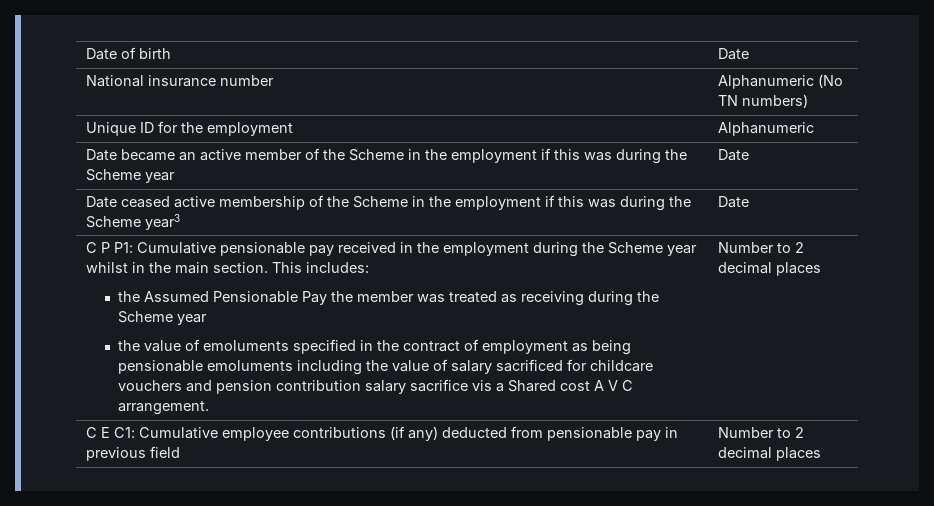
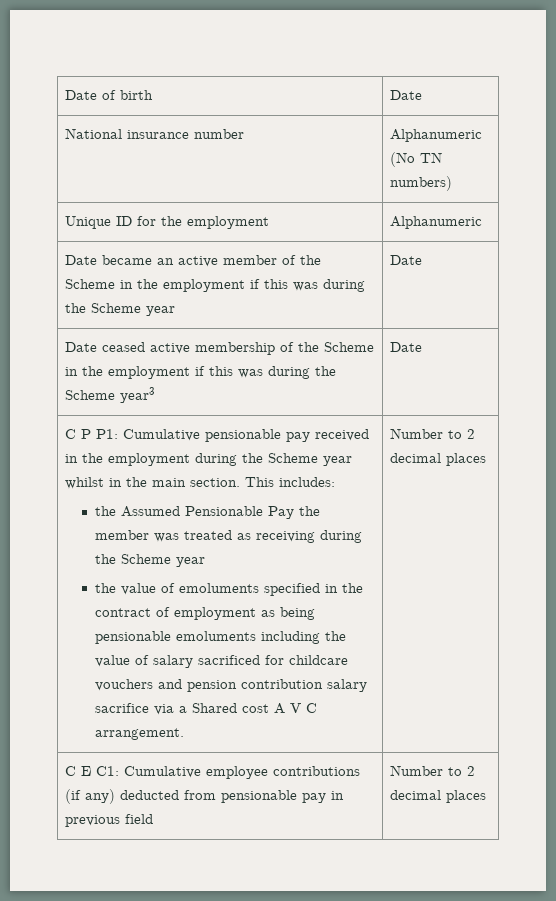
- the value of emoluments specified in the contract of employment as being pensionable emoluments including the value of salary sacrificed for childcare vouchers and pension contribution salary sacrifice vis a Shared cost A V C arrangement.
+ the value of emoluments specified in the contract of employment as being pensionable emoluments including the value of salary sacrificed for childcare vouchers and pension contribution salary sacrifice via a Shared cost A V C arrangement.

